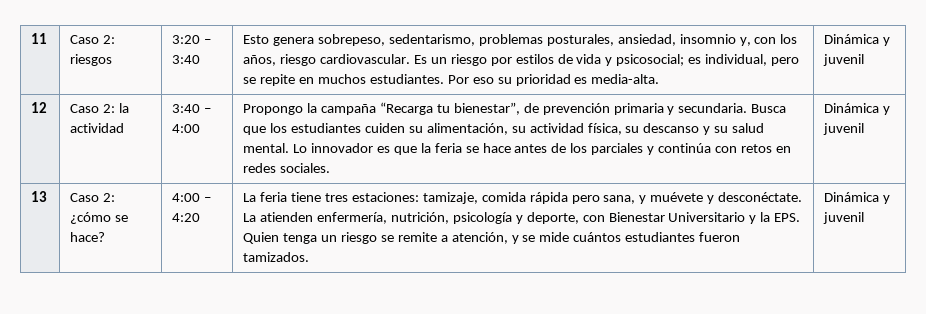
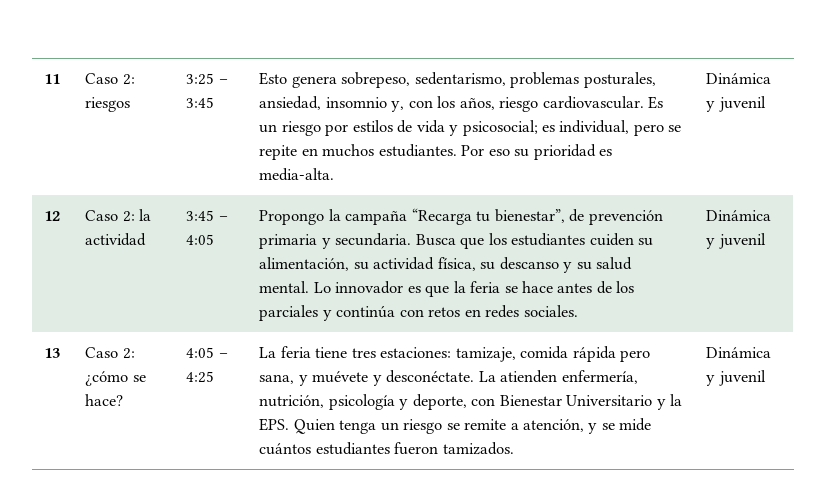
- 3:20 – 3:40
+ 3:25 – 3:45
- 3:40 – 4:00
+ 3:45 – 4:05
- 4:00 – 4:20
+ 4:05 – 4:25

